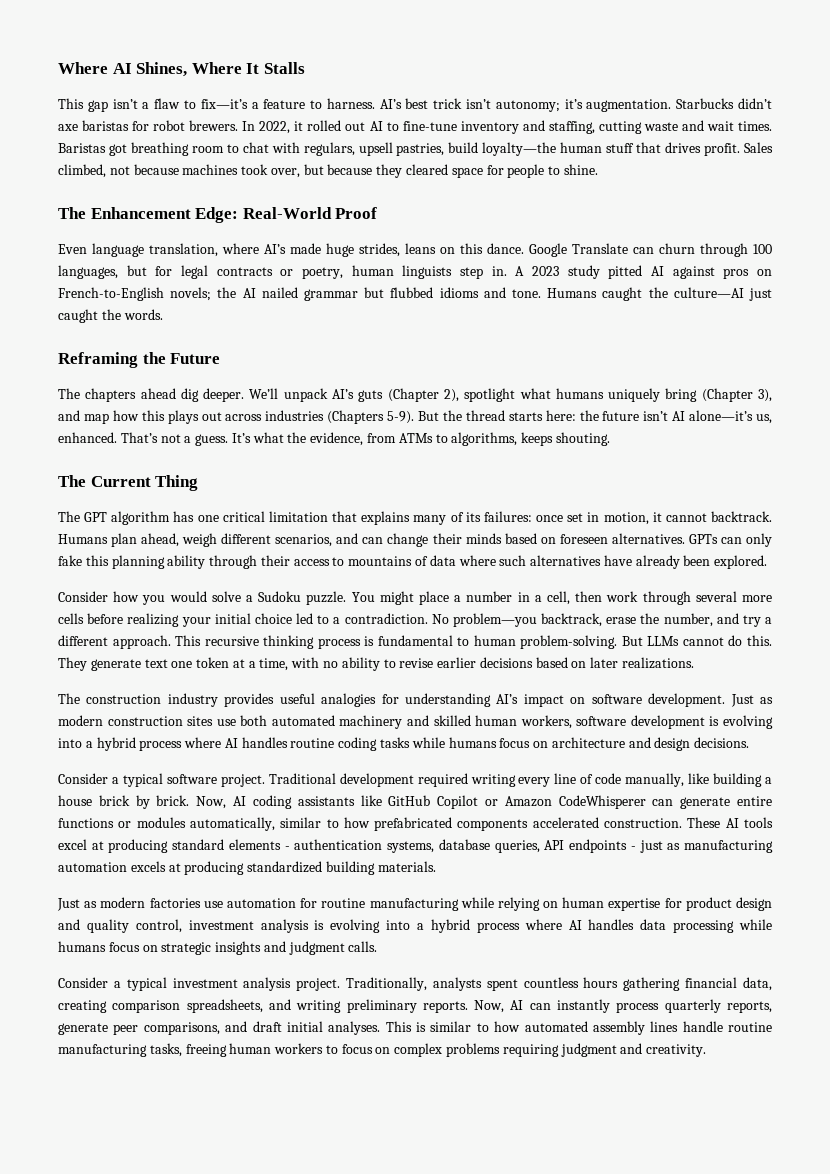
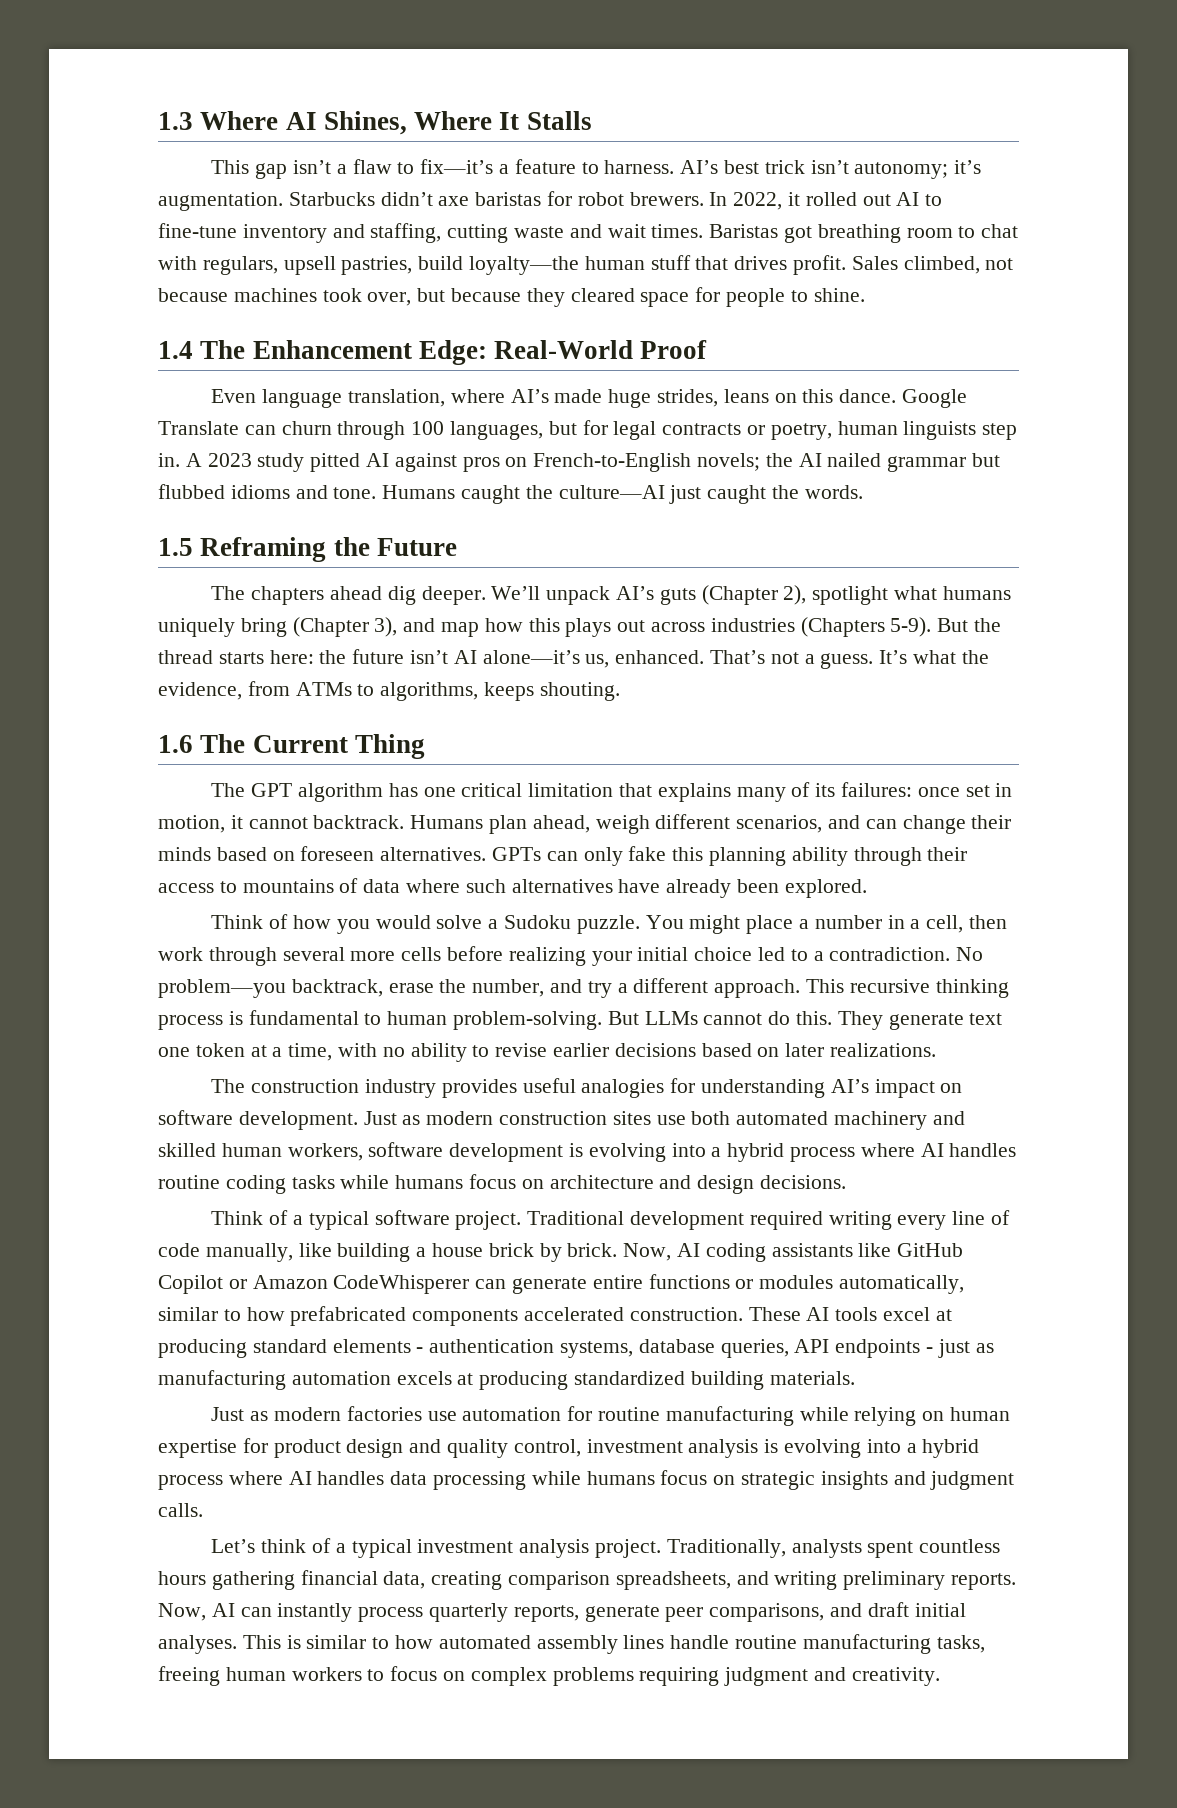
- Where AI Shines, Where It Stalls
+ 1.3 Where AI Shines, Where It Stalls
- The Enhancement Edge: Real-World Proof
+ 1.4 The Enhancement Edge: Real-World Proof
- Reframing the Future
+ 1.5 Reframing the Future
- The Current Thing
+ 1.6 The Current Thing
- Consider how you would solve a Sudoku puzzle.
+ Think of how you would solve a Sudoku puzzle.
- Consider a typical software project.
+ Think of a typical software project.
- Consider a typical investment analysis project.
+ Let’s think of a typical investment analysis project.

